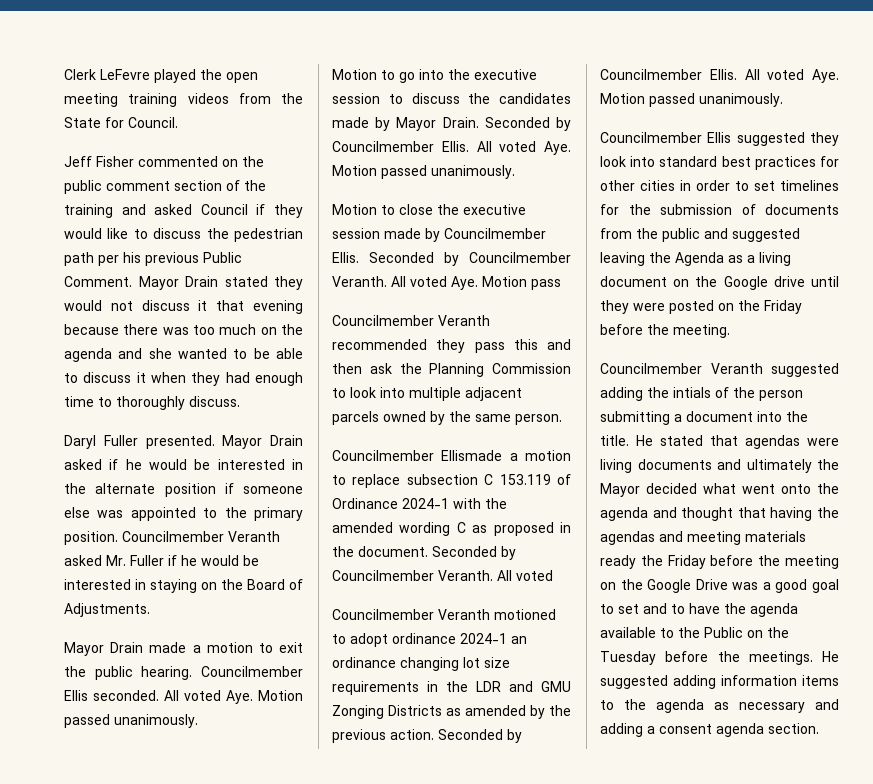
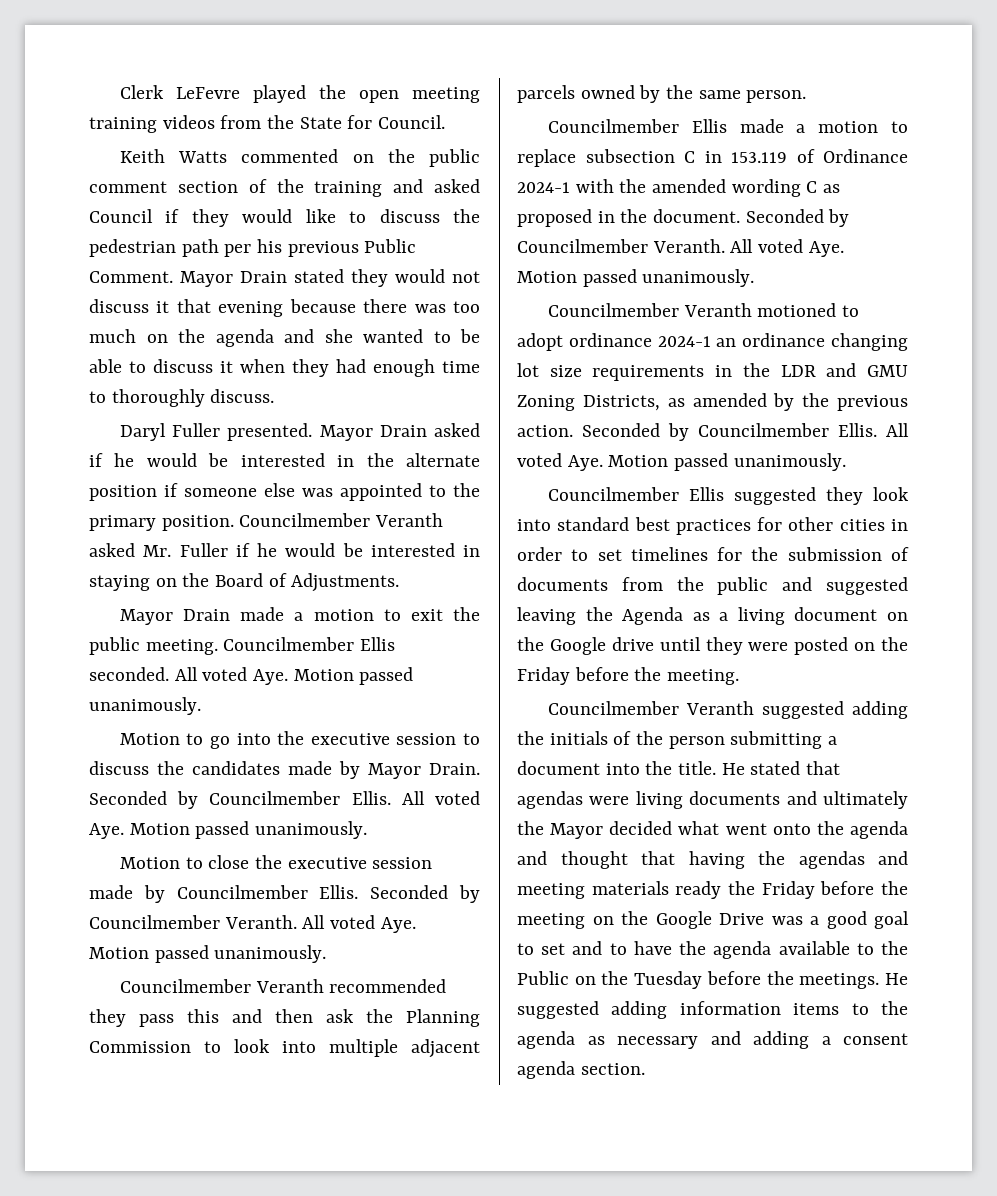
- Jeff Fisher commented on the public comment section of the training and asked Council if they would like to discuss the pedestrian path per his previous Public Comment.
+ Keith Watts commented on the public comment section of the training and asked Council if they would like to discuss the pedestrian path per his previous Public Comment.
- Mayor Drain made a motion to exit the public hearing.
+ Mayor Drain made a motion to exit the public meeting.
- Motion to close the executive session made by Councilmember Ellis. Seconded by Councilmember Veranth. All voted Aye. Motion pass
+ Motion to close the executive session made by Councilmember Ellis. Seconded by Councilmember Veranth. All voted Aye. Motion passed unanimously.
- Councilmember Ellismade a motion to replace subsection C 153.119 of Ordinance 2024-1 with the amended wording C as proposed in the document. Seconded by Councilmember Veranth. All voted
+ Councilmember Ellis made a motion to replace subsection C in 153.119 of Ordinance 2024-1 with the amended wording C as proposed in the document. Seconded by Councilmember Veranth. All voted Aye. Motion passed unanimously.
- Councilmember Veranth motioned to adopt ordinance 2024-1 an ordinance changing lot size requirements in the LDR and GMU Zonging Districts as amended by the previous action.
+ Councilmember Veranth motioned to adopt ordinance 2024-1 an ordinance changing lot size requirements in the LDR and GMU Zoning Districts, as amended by the previous action.
- Councilmember Veranth suggested adding the intials of the person submitting a document into the title.
+ Councilmember Veranth suggested adding the initials of the person submitting a document into the title.

